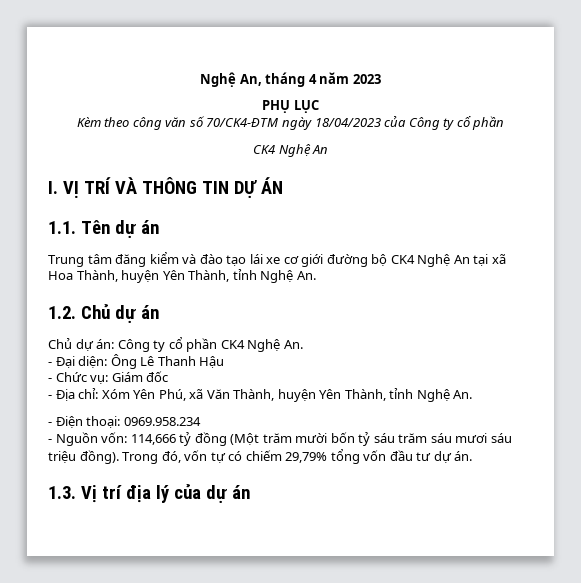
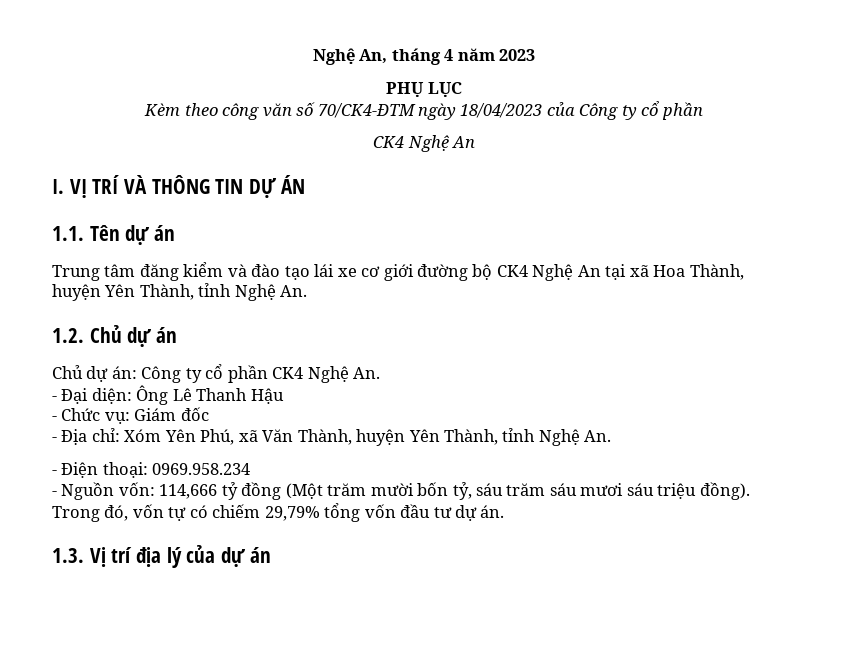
- - Nguồn vốn: 114,666 tỷ đồng (Một trăm mười bốn tỷ sáu trăm sáu mươi sáu triệu đồng).
+ - Nguồn vốn: 114,666 tỷ đồng (Một trăm mười bốn tỷ, sáu trăm sáu mươi sáu triệu đồng).

